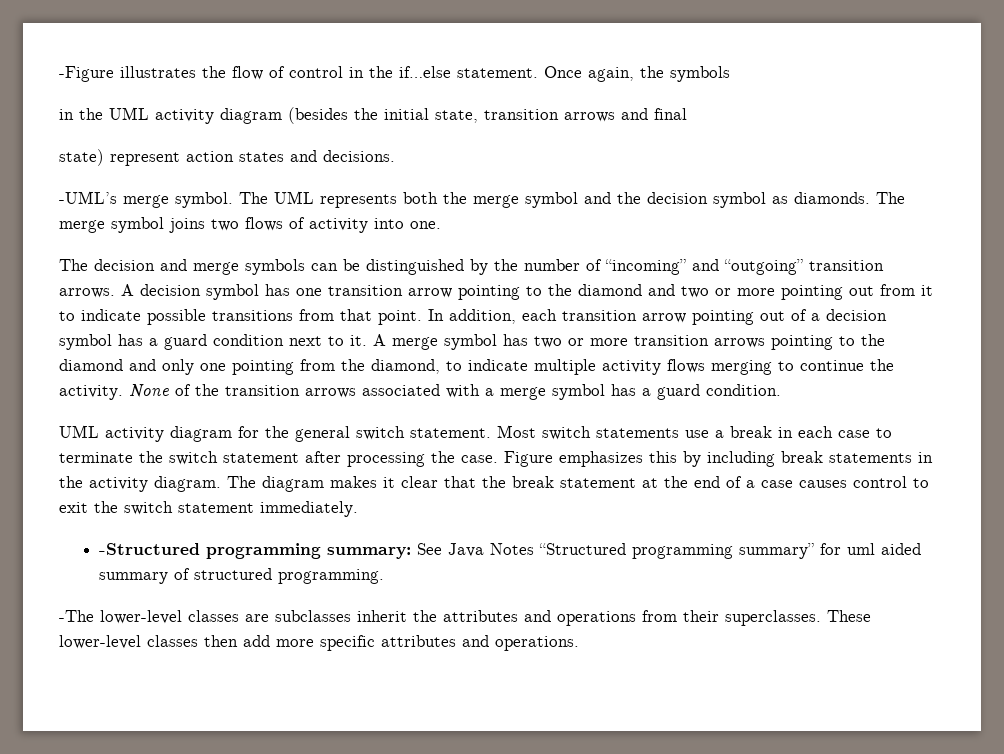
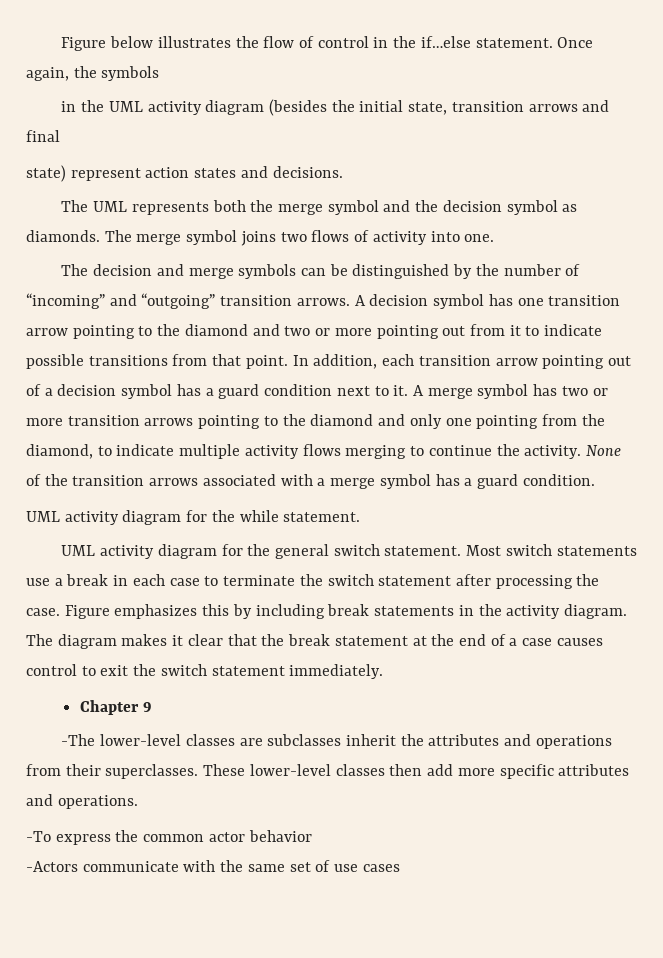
- -Figure illustrates the flow of control in the if…else statement.
+ Figure below illustrates the flow of control in the if…else statement.
- -UML’s merge symbol.
+ UML activity diagram for the while statement.
- -Structured programming summary: See Java Notes “Structured programming summary” for uml aided summary of structured programming.
+ Chapter 9
+ -To express the common actor behavior
+ -Actors communicate with the same set of use cases

